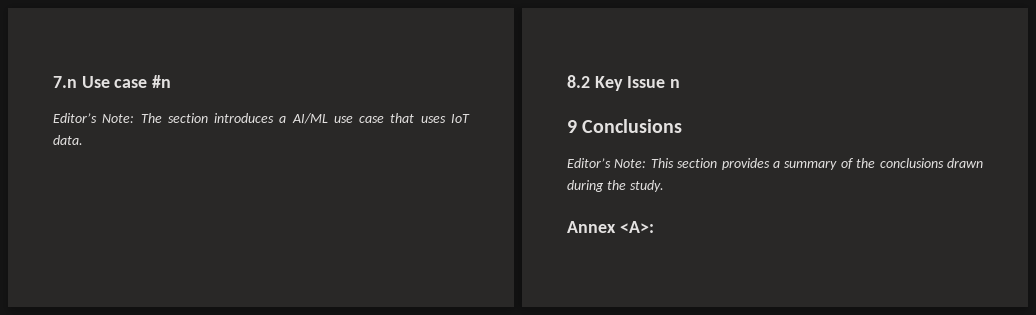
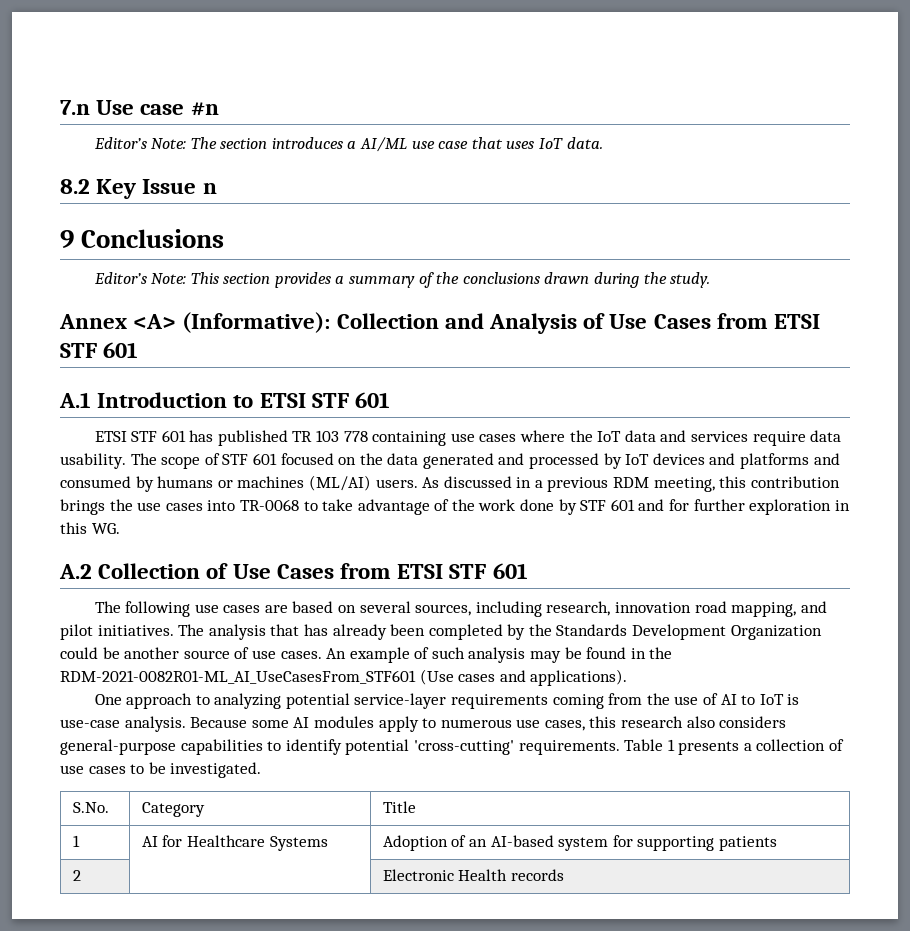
- Annex <A>:
+ Annex <A> (Informative): Collection and Analysis of Use Cases from ETSI STF 601
+ A.1 Introduction to ETSI STF 601
+ ETSI STF 601 has published TR 103 778 containing use cases where the IoT data and services require data usability. The scope of STF 601 focused on the data generated and processed by IoT devices and platforms and consumed by humans or machines (ML/AI) users. As discussed in a previous RDM meeting, this contribution brings the use cases into TR-0068 to take advantage of the work done by STF 601 and for further exploration in this WG.
+ A.2 Collection of Use Cases from ETSI STF 601
+ The following use cases are based on several sources, including research, innovation road mapping, and pilot initiatives. The analysis that has already been completed by the Standards Development Organization could be another source of use cases. An example of such analysis may be found in the RDM-2021-0082R01-ML_AI_UseCasesFrom_STF601 (Use cases and applications).
+ One approach to analyzing potential service-layer requirements coming from the use of AI to IoT is use-case analysis. Because some AI modules apply to numerous use cases, this research also considers general-purpose capabilities to identify potential 'cross-cutting' requirements. Table 1 presents a collection of use cases to be investigated.
+ S.No. | Category | Title
+ 1 | AI for Healthcare Systems | Adoption of an AI-based system for supporting patients
+ 2 | | Electronic Health records

